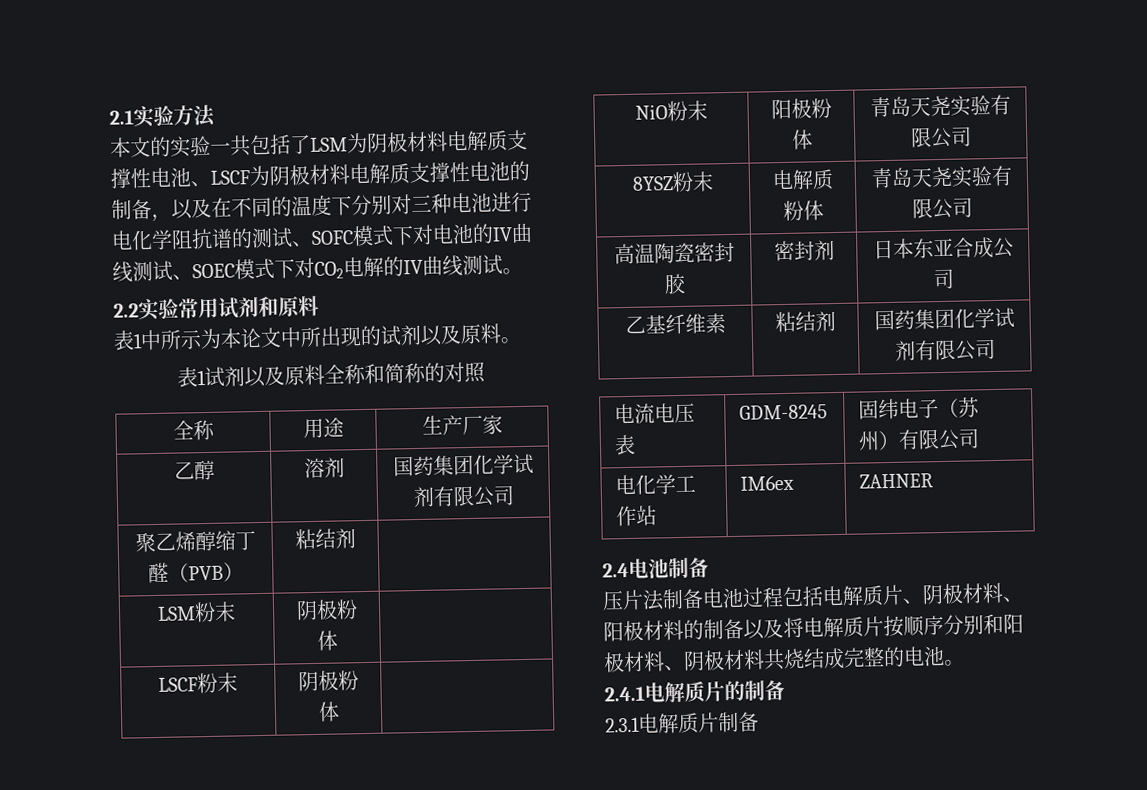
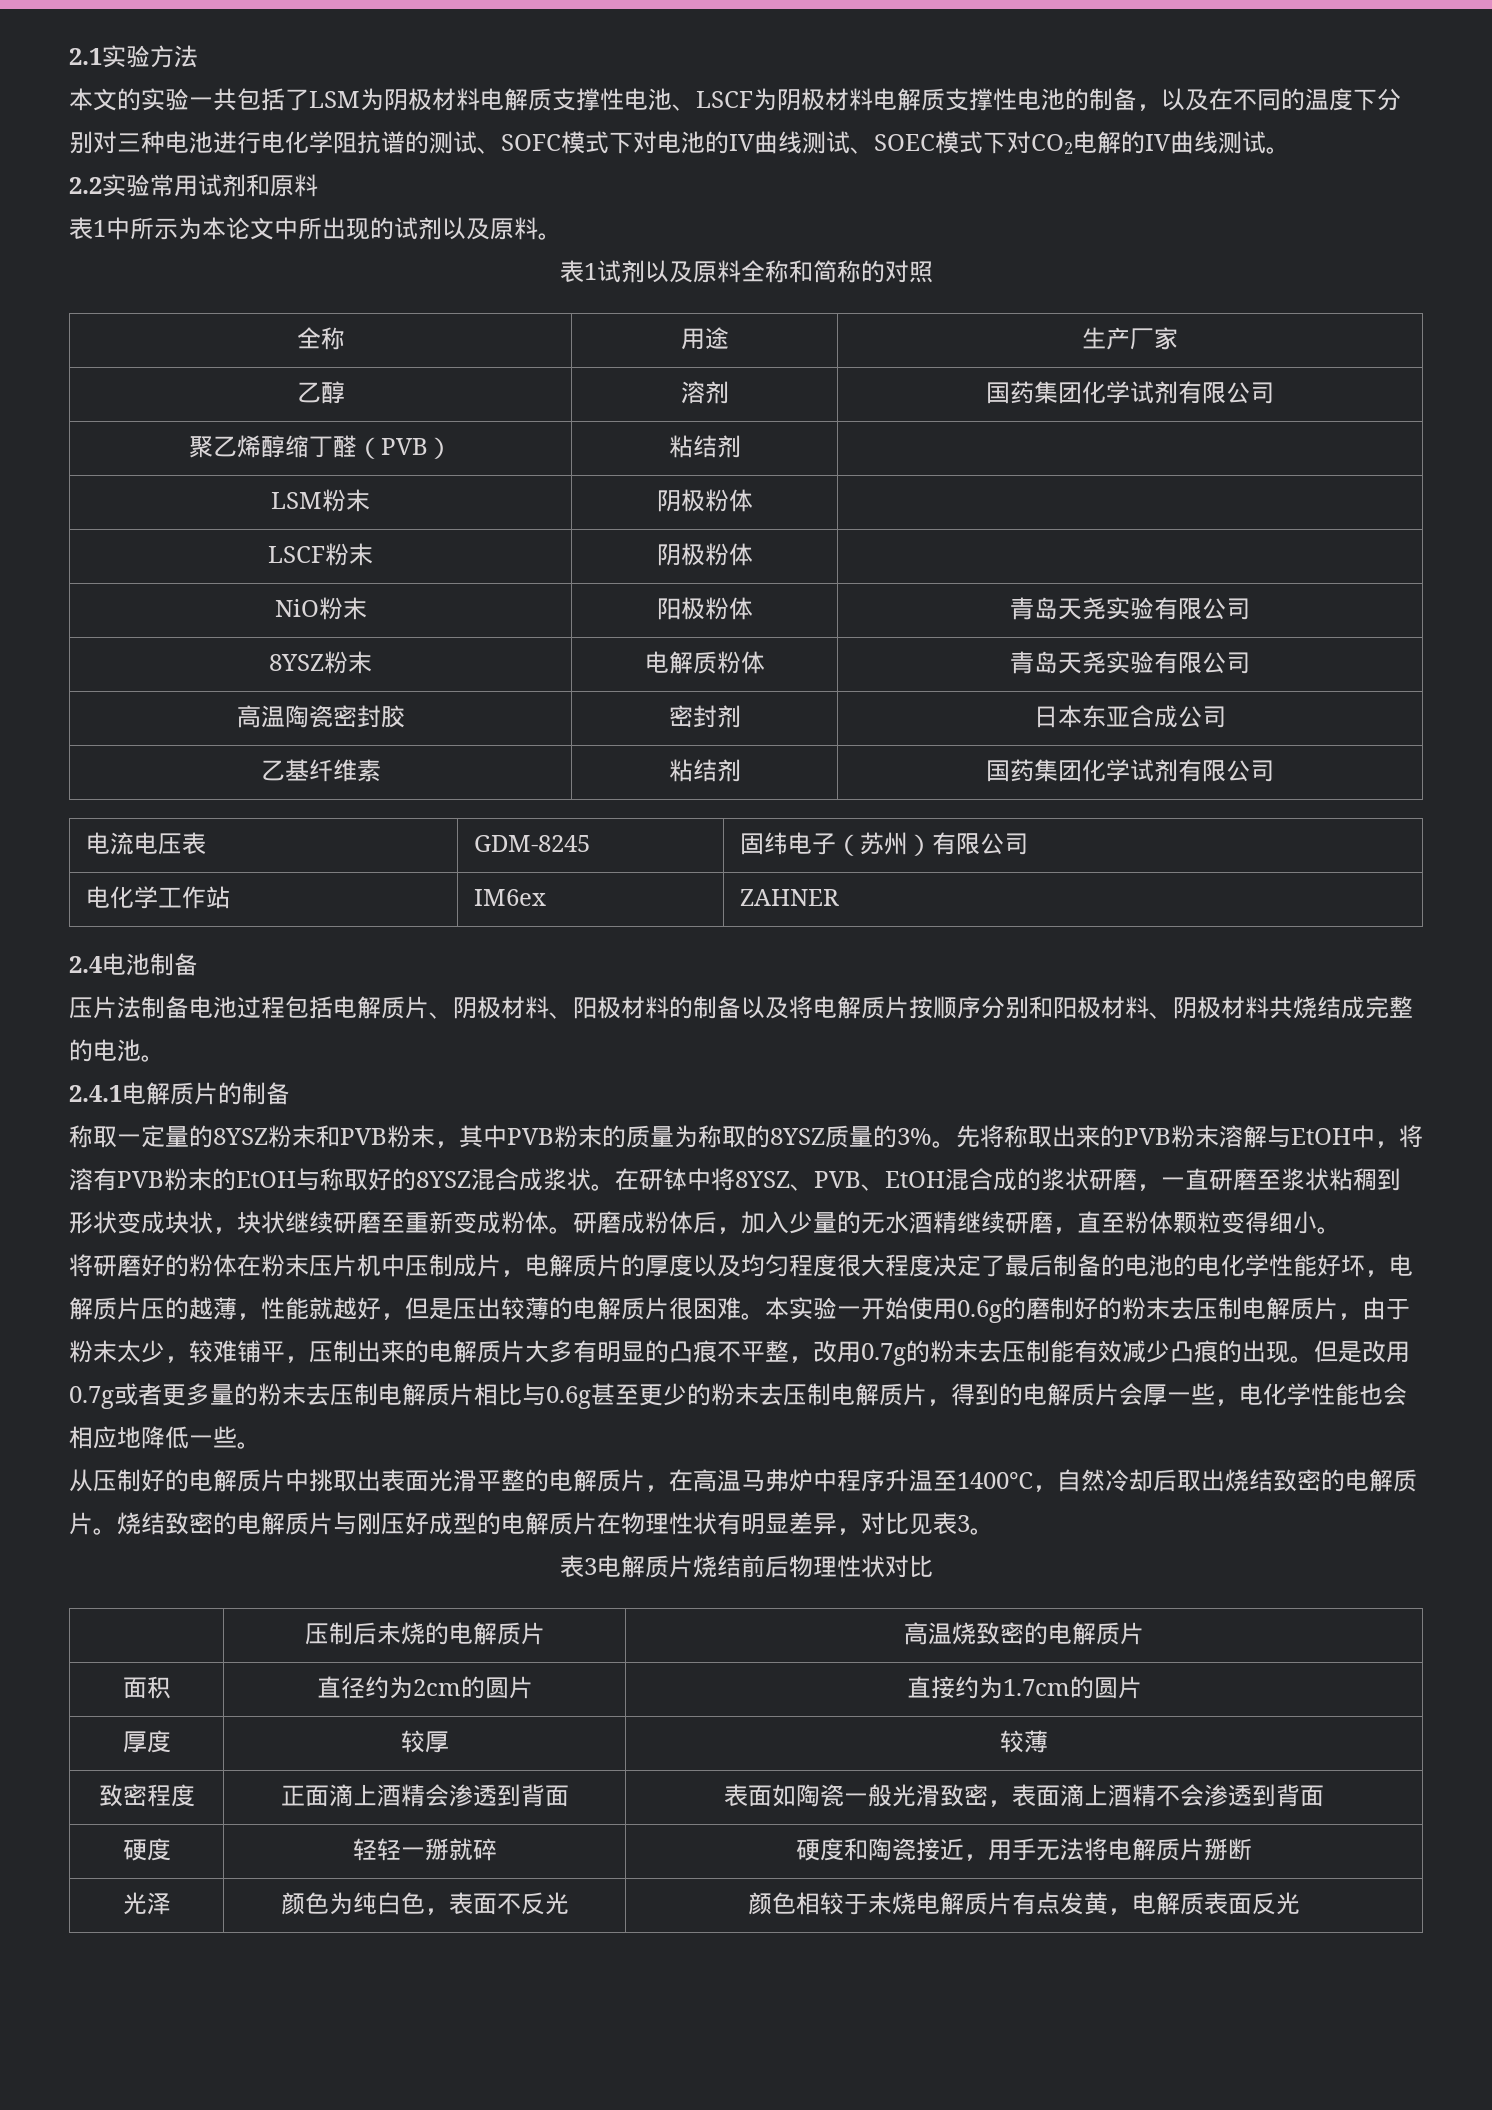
- 2.3.1电解质片制备
+ 称取一定量的8YSZ粉末和PVB粉末，其中PVB粉末的质量为称取的8YSZ质量的3%。先将称取出来的PVB粉末溶解与EtOH中，将溶有PVB粉末的EtOH与称取好的8YSZ混合成浆状。在研钵中将8YSZ、PVB、EtOH混合成的浆状研磨，一直研磨至浆状粘稠到形状变成块状，块状继续研磨至重新变成粉体。研磨成粉体后，加入少量的无水酒精继续研磨，直至粉体颗粒变得细小。
+ 将研磨好的粉体在粉末压片机中压制成片，电解质片的厚度以及均匀程度很大程度决定了最后制备的电池的电化学性能好坏，电解质片压的越薄，性能就越好，但是压出较薄的电解质片很困难。本实验一开始使用0.6g的磨制好的粉末去压制电解质片，由于粉末太少，较难铺平，压制出来的电解质片大多有明显的凸痕不平整，改用0.7g的粉末去压制能有效减少凸痕的出现。但是改用0.7g或者更多量的粉末去压制电解质片相比与0.6g甚至更少的粉末去压制电解质片，得到的电解质片会厚一些，电化学性能也会相应地降低一些。
+ 从压制好的电解质片中挑取出表面光滑平整的电解质片，在高温马弗炉中程序升温至1400℃，自然冷却后取出烧结致密的电解质片。烧结致密的电解质片与刚压好成型的电解质片在物理性状有明显差异，对比见表3。
+ 表3电解质片烧结前后物理性状对比
+ | 压制后未烧的电解质片 | 高温烧致密的电解质片
+ 面积 | 直径约为2cm的圆片 | 直接约为1.7cm的圆片
+ 厚度 | 较厚 | 较薄
+ 致密程度 | 正面滴上酒精会渗透到背面 | 表面如陶瓷一般光滑致密，表面滴上酒精不会渗透到背面
+ 硬度 | 轻轻一掰就碎 | 硬度和陶瓷接近，用手无法将电解质片掰断
+ 光泽 | 颜色为纯白色，表面不反光 | 颜色相较于未烧电解质片有点发黄，电解质表面反光

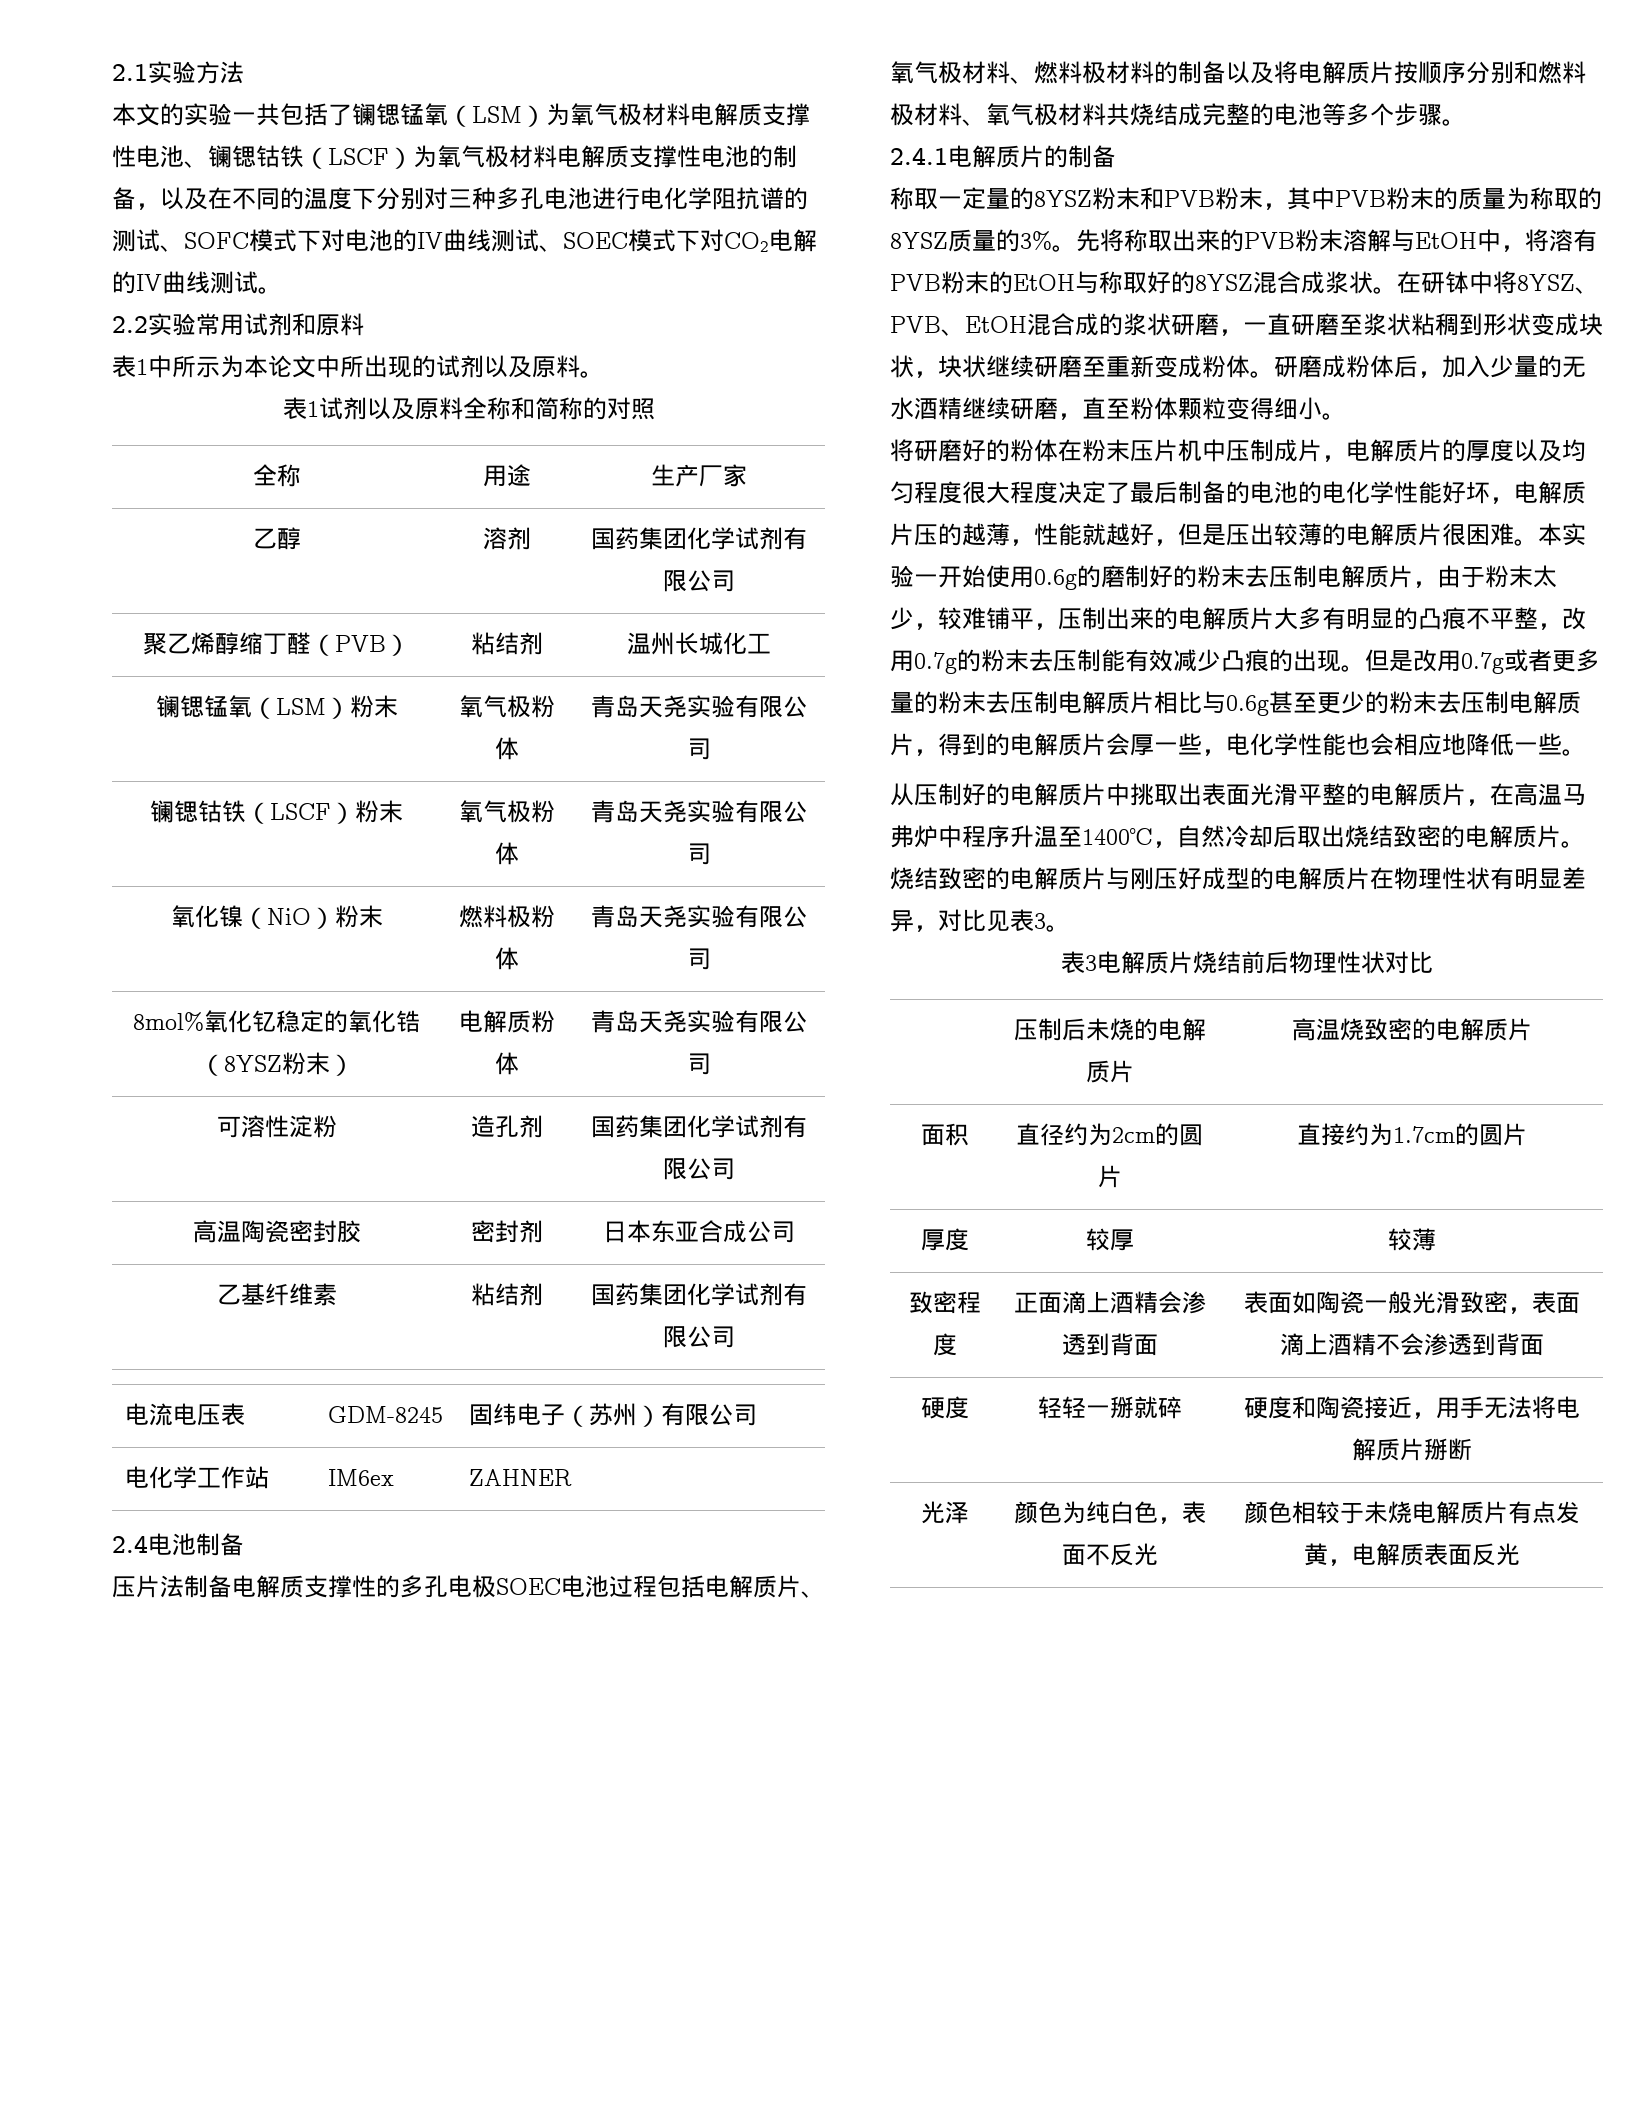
- 本文的实验一共包括了LSM为阴极材料电解质支撑性电池、LSCF为阴极材料电解质支撑性电池的制备，以及在不同的温度下分别对三种电池进行电化学阻抗谱的测试、SOFC模式下对电池的IV曲线测试、SOEC模式下对CO2电解的IV曲线测试。
+ 本文的实验一共包括了镧锶锰氧（LSM）为氧气极材料电解质支撑性电池、镧锶钴铁（LSCF）为氧气极材料电解质支撑性电池的制备，以及在不同的温度下分别对三种多孔电池进行电化学阻抗谱的测试、SOFC模式下对电池的IV曲线测试、SOEC模式下对CO2电解的IV曲线测试。
- 聚乙烯醇缩丁醛（PVB） | 粘结剂 |
- LSM粉末 | 阴极粉体 |
- LSCF粉末 | 阴极粉体 |
- NiO粉末 | 阳极粉体 | 青岛天尧实验有限公司
- 8YSZ粉末 | 电解质粉体 | 青岛天尧实验有限公司
+ 聚乙烯醇缩丁醛（PVB） | 粘结剂 | 温州长城化工
+ 镧锶锰氧（LSM）粉末 | 氧气极粉体 | 青岛天尧实验有限公司
+ 镧锶钴铁（LSCF）粉末 | 氧气极粉体 | 青岛天尧实验有限公司
+ 氧化镍（NiO）粉末 | 燃料极粉体 | 青岛天尧实验有限公司
+ 8mol%氧化钇稳定的氧化锆（8YSZ粉末） | 电解质粉体 | 青岛天尧实验有限公司
+ 可溶性淀粉 | 造孔剂 | 国药集团化学试剂有限公司
- 压片法制备电池过程包括电解质片、阴极材料、阳极材料的制备以及将电解质片按顺序分别和阳极材料、阴极材料共烧结成完整的电池。
+ 压片法制备电解质支撑性的多孔电极SOEC电池过程包括电解质片、氧气极材料、燃料极材料的制备以及将电解质片按顺序分别和燃料极材料、氧气极材料共烧结成完整的电池等多个步骤。

